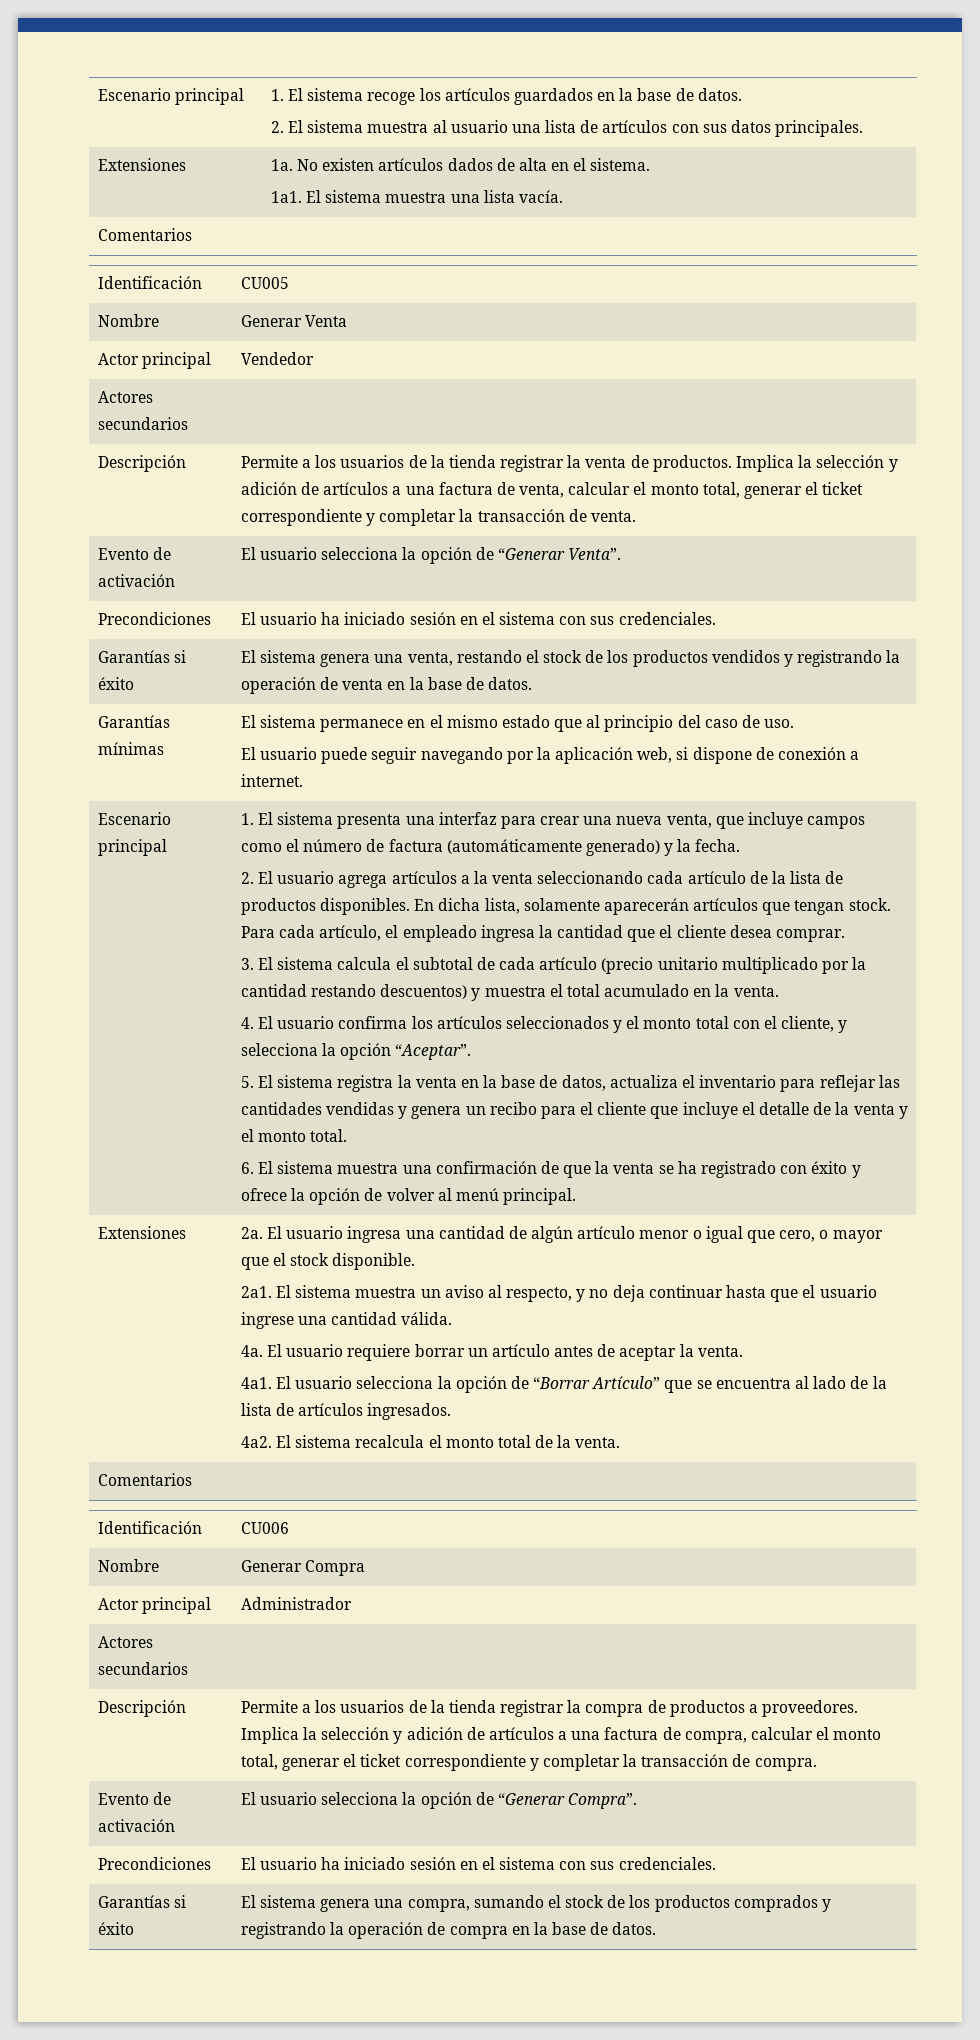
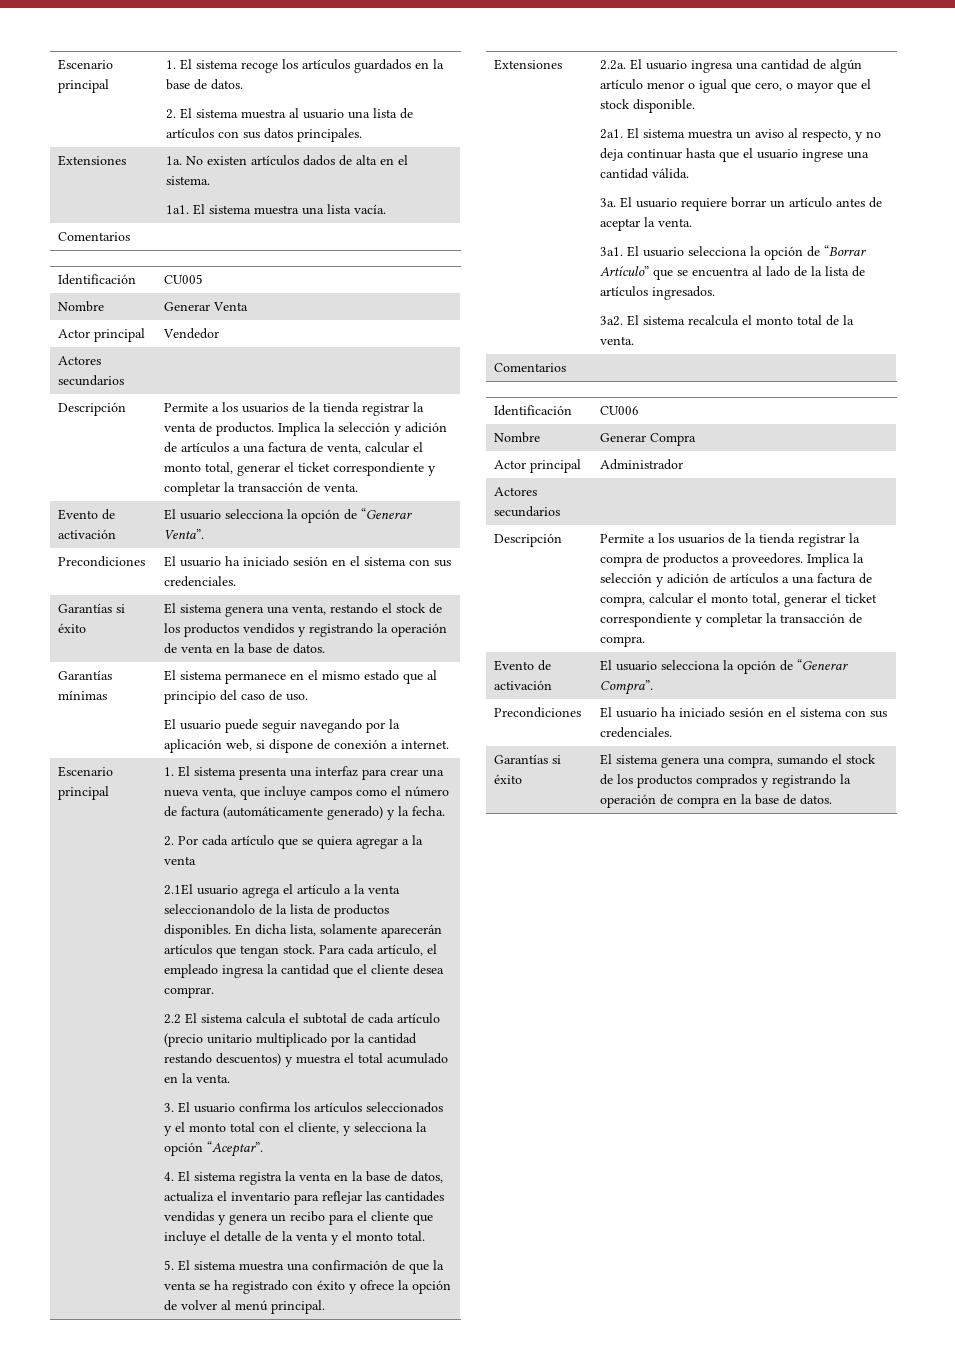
- 2. El usuario agrega artículos a la venta seleccionando cada artículo de la lista de productos disponibles.
+ 2. Por cada artículo que se quiera agregar a la venta
+ 2.1El usuario agrega el artículo a la venta seleccionandolo de la lista de productos disponibles.
- 3. El sistema calcula el subtotal de cada artículo (precio unitario multiplicado por la cantidad restando descuentos) y muestra el total acumulado en la venta.
+ 2.2 El sistema calcula el subtotal de cada artículo (precio unitario multiplicado por la cantidad restando descuentos) y muestra el total acumulado en la venta.
- 4. El usuario confirma los artículos seleccionados y el monto total con el cliente, y selecciona la opción “Aceptar”.
+ 3. El usuario confirma los artículos seleccionados y el monto total con el cliente, y selecciona la opción “Aceptar”.
- 5. El sistema registra la venta en la base de datos, actualiza el inventario para reflejar las cantidades vendidas y genera un recibo para el cliente que incluye el detalle de la venta y el monto total.
+ 4. El sistema registra la venta en la base de datos, actualiza el inventario para reflejar las cantidades vendidas y genera un recibo para el cliente que incluye el detalle de la venta y el monto total.
- 6. El sistema muestra una confirmación de que la venta se ha registrado con éxito y ofrece la opción de volver al menú principal.
+ 5. El sistema muestra una confirmación de que la venta se ha registrado con éxito y ofrece la opción de volver al menú principal.
- 2a. El usuario ingresa una cantidad de algún artículo menor o igual que cero, o mayor que el stock disponible.
+ 2.2a. El usuario ingresa una cantidad de algún artículo menor o igual que cero, o mayor que el stock disponible.
- 4a.
+ 3a.
- 4a1.
+ 3a1.
- 4a2.
+ 3a2.

